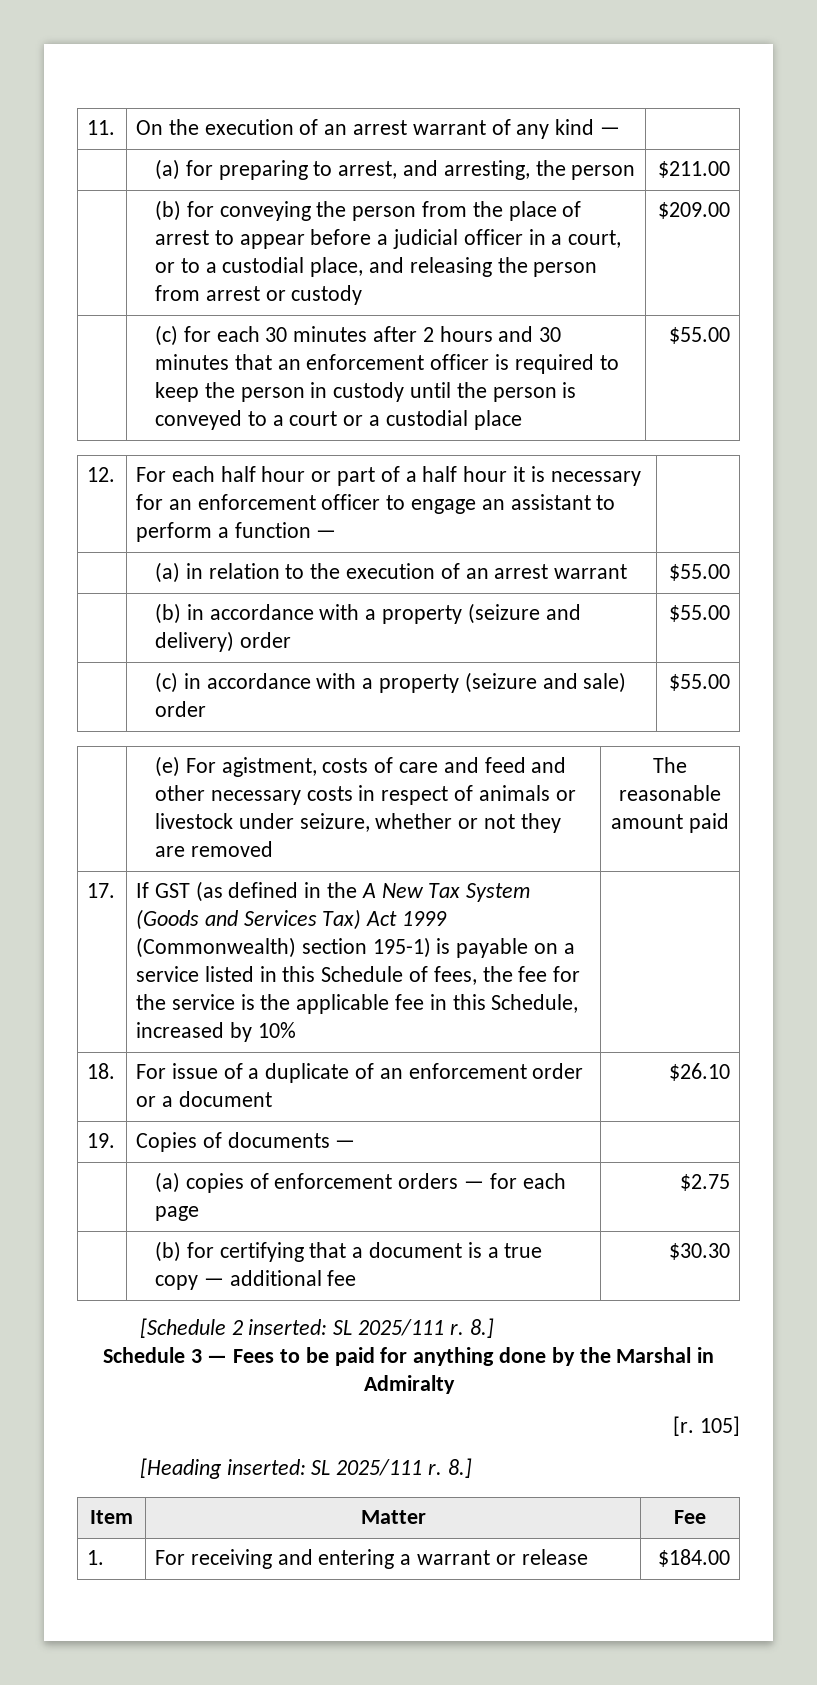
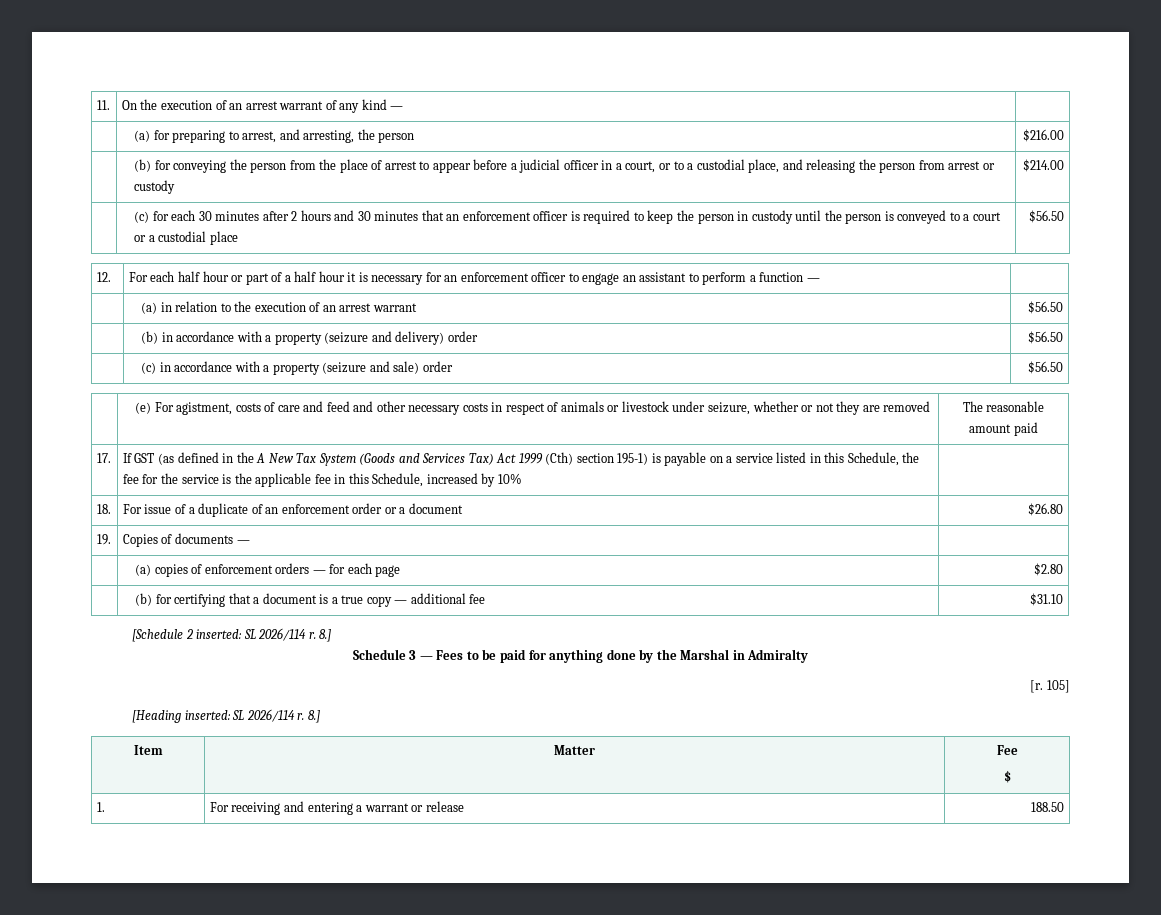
- | (a) for preparing to arrest, and arresting, the person | $211.00
+ | (a) for preparing to arrest, and arresting, the person | $216.00
- | (b) for conveying the person from the place of arrest to appear before a judicial officer in a court, or to a custodial place, and releasing the person from arrest or custody | $209.00
+ | (b) for conveying the person from the place of arrest to appear before a judicial officer in a court, or to a custodial place, and releasing the person from arrest or custody | $214.00
- | (c) for each 30 minutes after 2 hours and 30 minutes that an enforcement officer is required to keep the person in custody until the person is conveyed to a court or a custodial place | $55.00
+ | (c) for each 30 minutes after 2 hours and 30 minutes that an enforcement officer is required to keep the person in custody until the person is conveyed to a court or a custodial place | $56.50
- | (a) in relation to the execution of an arrest warrant | $55.00
+ | (a) in relation to the execution of an arrest warrant | $56.50
- | (b) in accordance with a property (seizure and delivery) order | $55.00
+ | (b) in accordance with a property (seizure and delivery) order | $56.50
- | (c) in accordance with a property (seizure and sale) order | $55.00
+ | (c) in accordance with a property (seizure and sale) order | $56.50
- If GST (as defined in the A New Tax System (Goods and Services Tax) Act 1999 (Commonwealth) section 195-1) is payable on a service listed in this Schedule of fees, the fee for the service is the applicable fee in this Schedule, increased by 10%
+ If GST (as defined in the A New Tax System (Goods and Services Tax) Act 1999 (Cth) section 195-1) is payable on a service listed in this Schedule, the fee for the service is the applicable fee in this Schedule, increased by 10%
- 18. | For issue of a duplicate of an enforcement order or a document | $26.10
+ 18. | For issue of a duplicate of an enforcement order or a document | $26.80
- | (a) copies of enforcement orders — for each page | $2.75
+ | (a) copies of enforcement orders — for each page | $2.80
- | (b) for certifying that a document is a true copy — additional fee | $30.30
+ | (b) for certifying that a document is a true copy — additional fee | $31.10
- [Schedule 2 inserted: SL 2025/111 r.
+ [Schedule 2 inserted: SL 2026/114 r.
- [Heading inserted: SL 2025/111 r.
+ [Heading inserted: SL 2026/114 r.
  Item | Matter | Fee
+ $
- 1. | For receiving and entering a warrant or release | $184.00
+ 1. | For receiving and entering a warrant or release | 188.50

